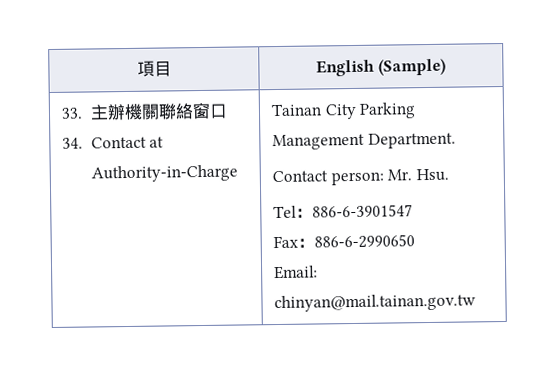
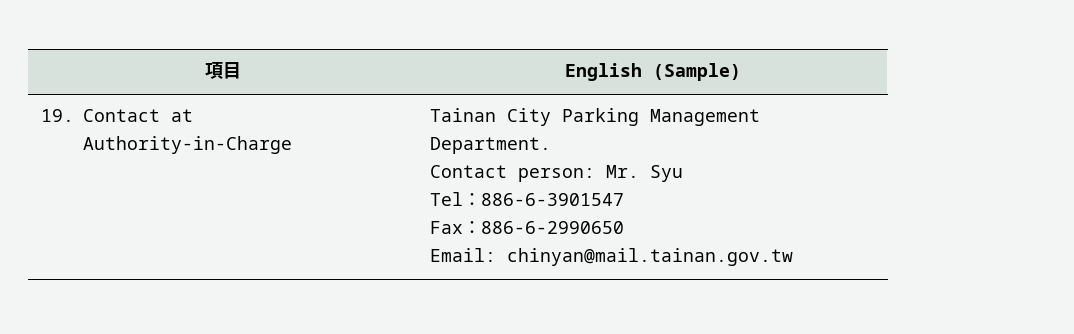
- 33.主辦機關聯絡窗口
- 34. Contact at Authority-in-Charge | Tainan City Parking Management Department.
- Contact person: Mr. Hsu.
+ 19. Contact at Authority-in-Charge | Tainan City Parking Management Department.
+ Contact person: Mr. Syu

